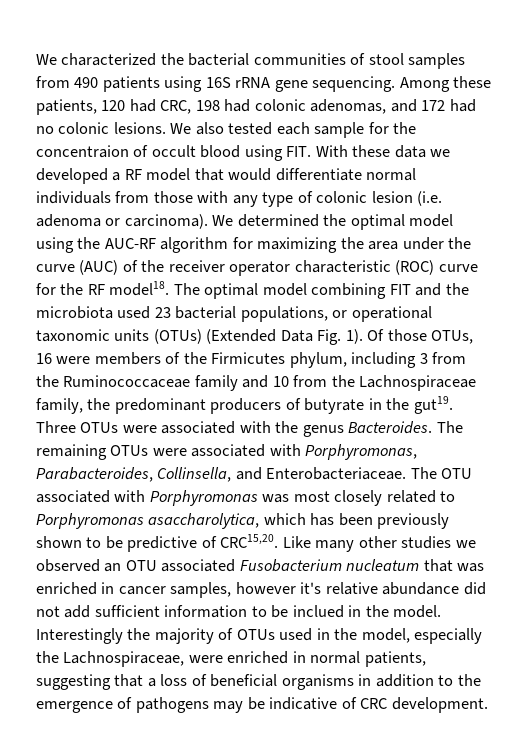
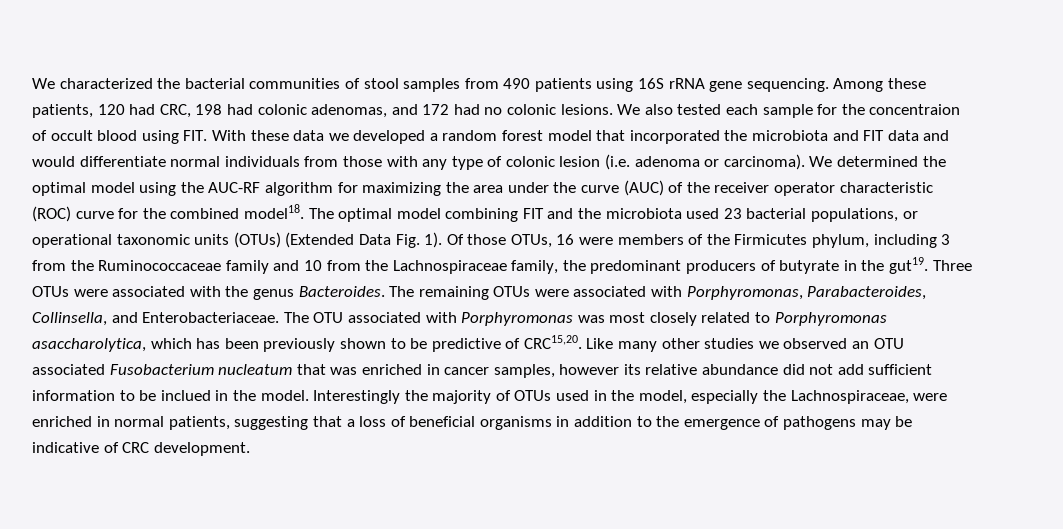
- We also tested each sample for the concentraion of occult blood using FIT. With these data we developed a RF model that would differentiate normal individuals from those with any type of colonic lesion (i.e. adenoma or carcinoma).
+ We also tested each sample for the concentraion of occult blood using FIT. With these data we developed a random forest model that incorporated the microbiota and FIT data and would differentiate normal individuals from those with any type of colonic lesion (i.e. adenoma or carcinoma).
- We determined the optimal model using the AUC-RF algorithm for maximizing the area under the curve (AUC) of the receiver operator characteristic (ROC) curve for the RF model18.
+ We determined the optimal model using the AUC-RF algorithm for maximizing the area under the curve (AUC) of the receiver operator characteristic (ROC) curve for the combined model18.
- Like many other studies we observed an OTU associated Fusobacterium nucleatum that was enriched in cancer samples, however it's relative abundance did not add sufficient information to be inclued in the model.
+ Like many other studies we observed an OTU associated Fusobacterium nucleatum that was enriched in cancer samples, however its relative abundance did not add sufficient information to be inclued in the model.

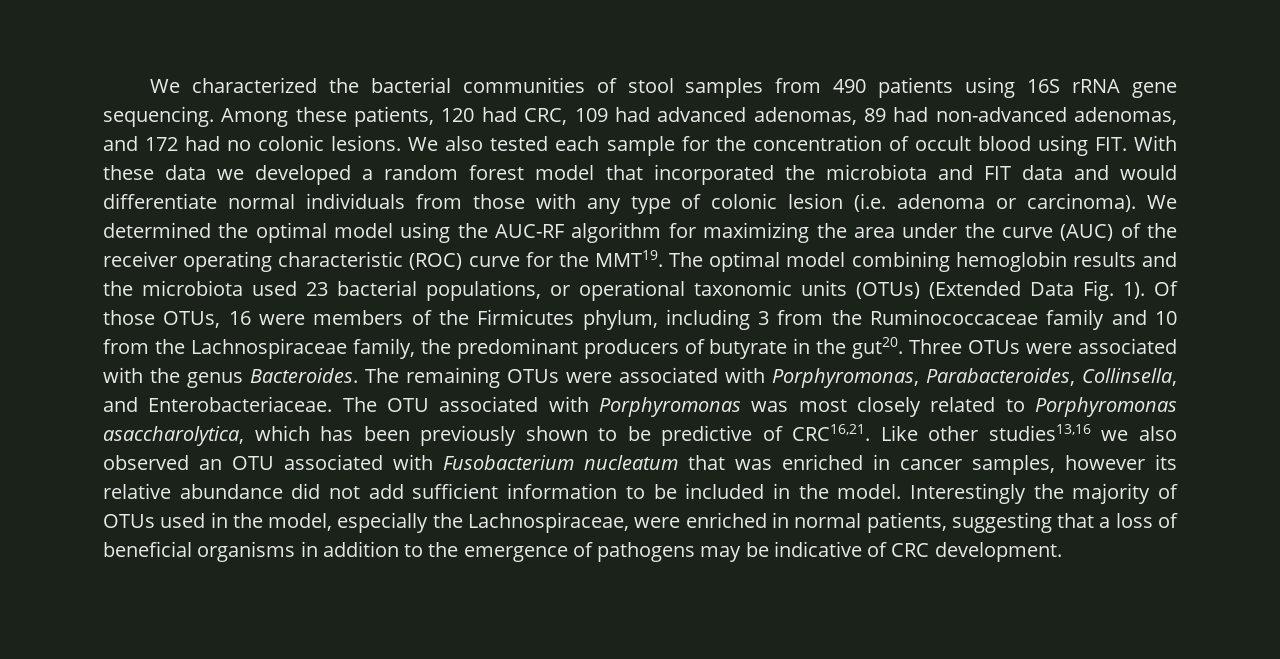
- Among these patients, 120 had CRC, 198 had colonic adenomas, and 172 had no colonic lesions.
+ Among these patients, 120 had CRC, 109 had advanced adenomas, 89 had non-advanced adenomas, and 172 had no colonic lesions.
- We also tested each sample for the concentraion of occult blood using FIT. With these data we developed a random forest model that incorporated the microbiota and FIT data and would differentiate normal individuals from those with any type of colonic lesion (i.e. adenoma or carcinoma).
+ We also tested each sample for the concentration of occult blood using FIT. With these data we developed a random forest model that incorporated the microbiota and FIT data and would differentiate normal individuals from those with any type of colonic lesion (i.e. adenoma or carcinoma).
- We determined the optimal model using the AUC-RF algorithm for maximizing the area under the curve (AUC) of the receiver operator characteristic (ROC) curve for the combined model18.
+ We determined the optimal model using the AUC-RF algorithm for maximizing the area under the curve (AUC) of the receiver operating characteristic (ROC) curve for the MMT19.
- The optimal model combining FIT and the microbiota used 23 bacterial populations, or operational taxonomic units (OTUs) (Extended Data Fig. 1).
+ The optimal model combining hemoglobin results and the microbiota used 23 bacterial populations, or operational taxonomic units (OTUs) (Extended Data Fig. 1).
- Of those OTUs, 16 were members of the Firmicutes phylum, including 3 from the Ruminococcaceae family and 10 from the Lachnospiraceae family, the predominant producers of butyrate in the gut19.
+ Of those OTUs, 16 were members of the Firmicutes phylum, including 3 from the Ruminococcaceae family and 10 from the Lachnospiraceae family, the predominant producers of butyrate in the gut20.
- The OTU associated with Porphyromonas was most closely related to Porphyromonas asaccharolytica, which has been previously shown to be predictive of CRC15,20. Like many other studies we observed an OTU associated Fusobacterium nucleatum that was enriched in cancer samples, however its relative abundance did not add sufficient information to be inclued in the model.
+ The OTU associated with Porphyromonas was most closely related to Porphyromonas asaccharolytica, which has been previously shown to be predictive of CRC16,21. Like other studies13,16 we also observed an OTU associated with Fusobacterium nucleatum that was enriched in cancer samples, however its relative abundance did not add sufficient information to be included in the model.

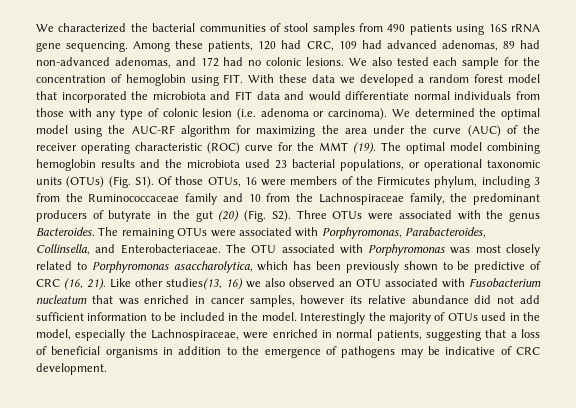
- We also tested each sample for the concentration of occult blood using FIT. With these data we developed a random forest model that incorporated the microbiota and FIT data and would differentiate normal individuals from those with any type of colonic lesion (i.e. adenoma or carcinoma).
+ We also tested each sample for the concentration of hemoglobin using FIT. With these data we developed a random forest model that incorporated the microbiota and FIT data and would differentiate normal individuals from those with any type of colonic lesion (i.e. adenoma or carcinoma).
- We determined the optimal model using the AUC-RF algorithm for maximizing the area under the curve (AUC) of the receiver operating characteristic (ROC) curve for the MMT19.
+ We determined the optimal model using the AUC-RF algorithm for maximizing the area under the curve (AUC) of the receiver operating characteristic (ROC) curve for the MMT (19).
- The optimal model combining hemoglobin results and the microbiota used 23 bacterial populations, or operational taxonomic units (OTUs) (Extended Data Fig. 1). Of those OTUs, 16 were members of the Firmicutes phylum, including 3 from the Ruminococcaceae family and 10 from the Lachnospiraceae family, the predominant producers of butyrate in the gut20. Three OTUs were associated with the genus Bacteroides.
+ The optimal model combining hemoglobin results and the microbiota used 23 bacterial populations, or operational taxonomic units (OTUs) (Fig. S1). Of those OTUs, 16 were members of the Firmicutes phylum, including 3 from the Ruminococcaceae family and 10 from the Lachnospiraceae family, the predominant producers of butyrate in the gut (20) (Fig. S2). Three OTUs were associated with the genus Bacteroides.
- The OTU associated with Porphyromonas was most closely related to Porphyromonas asaccharolytica, which has been previously shown to be predictive of CRC16,21. Like other studies13,16 we also observed an OTU associated with Fusobacterium nucleatum that was enriched in cancer samples, however its relative abundance did not add sufficient information to be included in the model.
+ The OTU associated with Porphyromonas was most closely related to Porphyromonas asaccharolytica, which has been previously shown to be predictive of CRC (16, 21). Like other studies(13, 16) we also observed an OTU associated with Fusobacterium nucleatum that was enriched in cancer samples, however its relative abundance did not add sufficient information to be included in the model.

